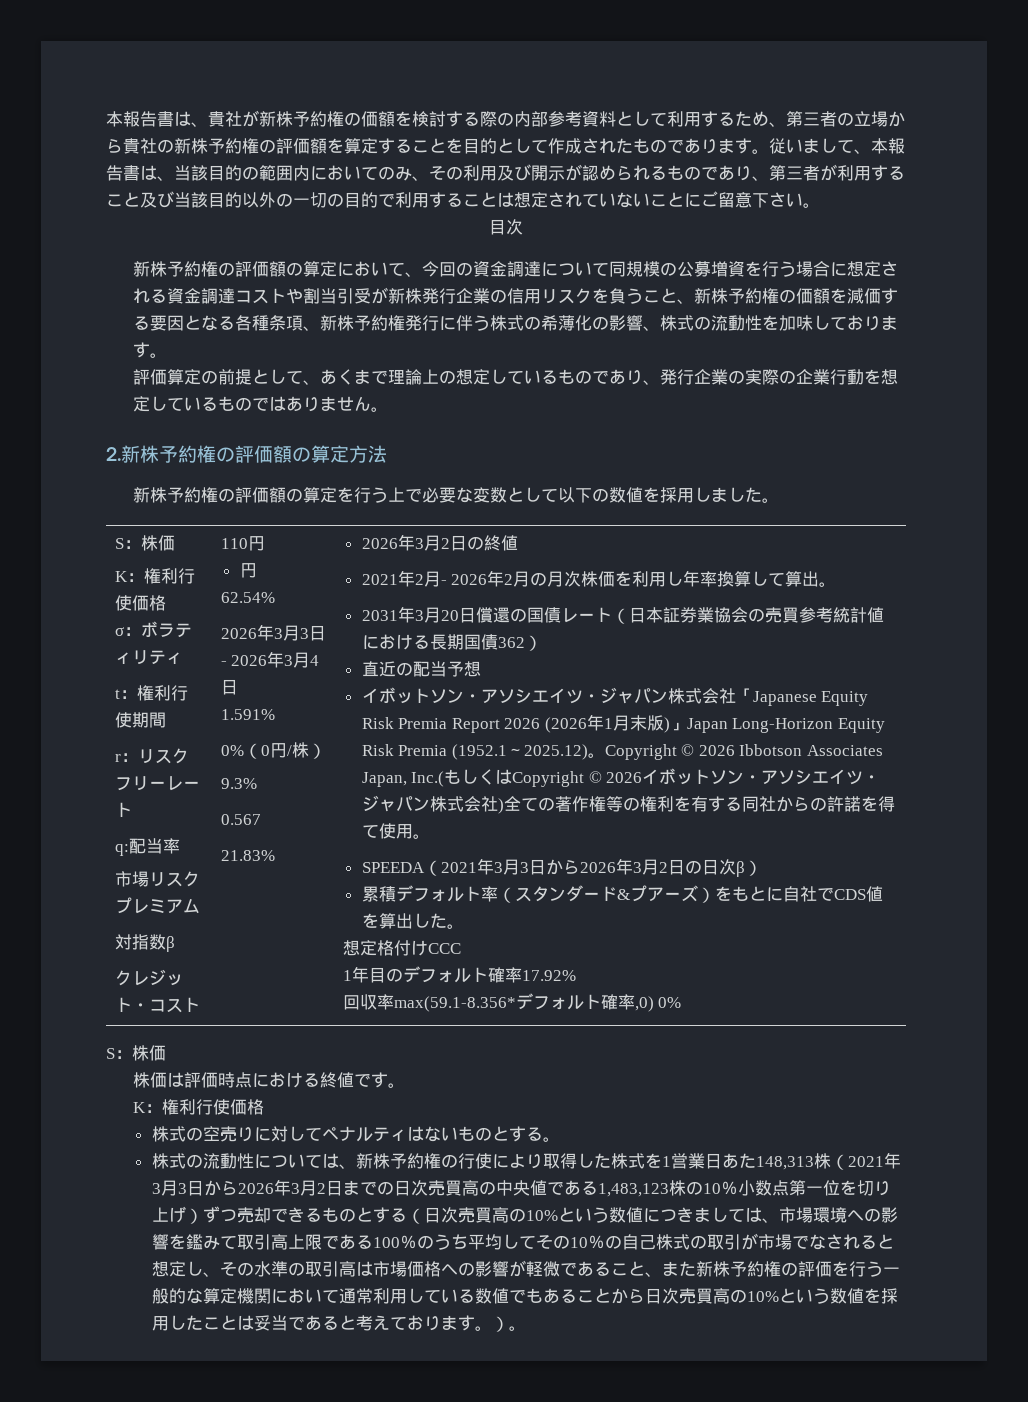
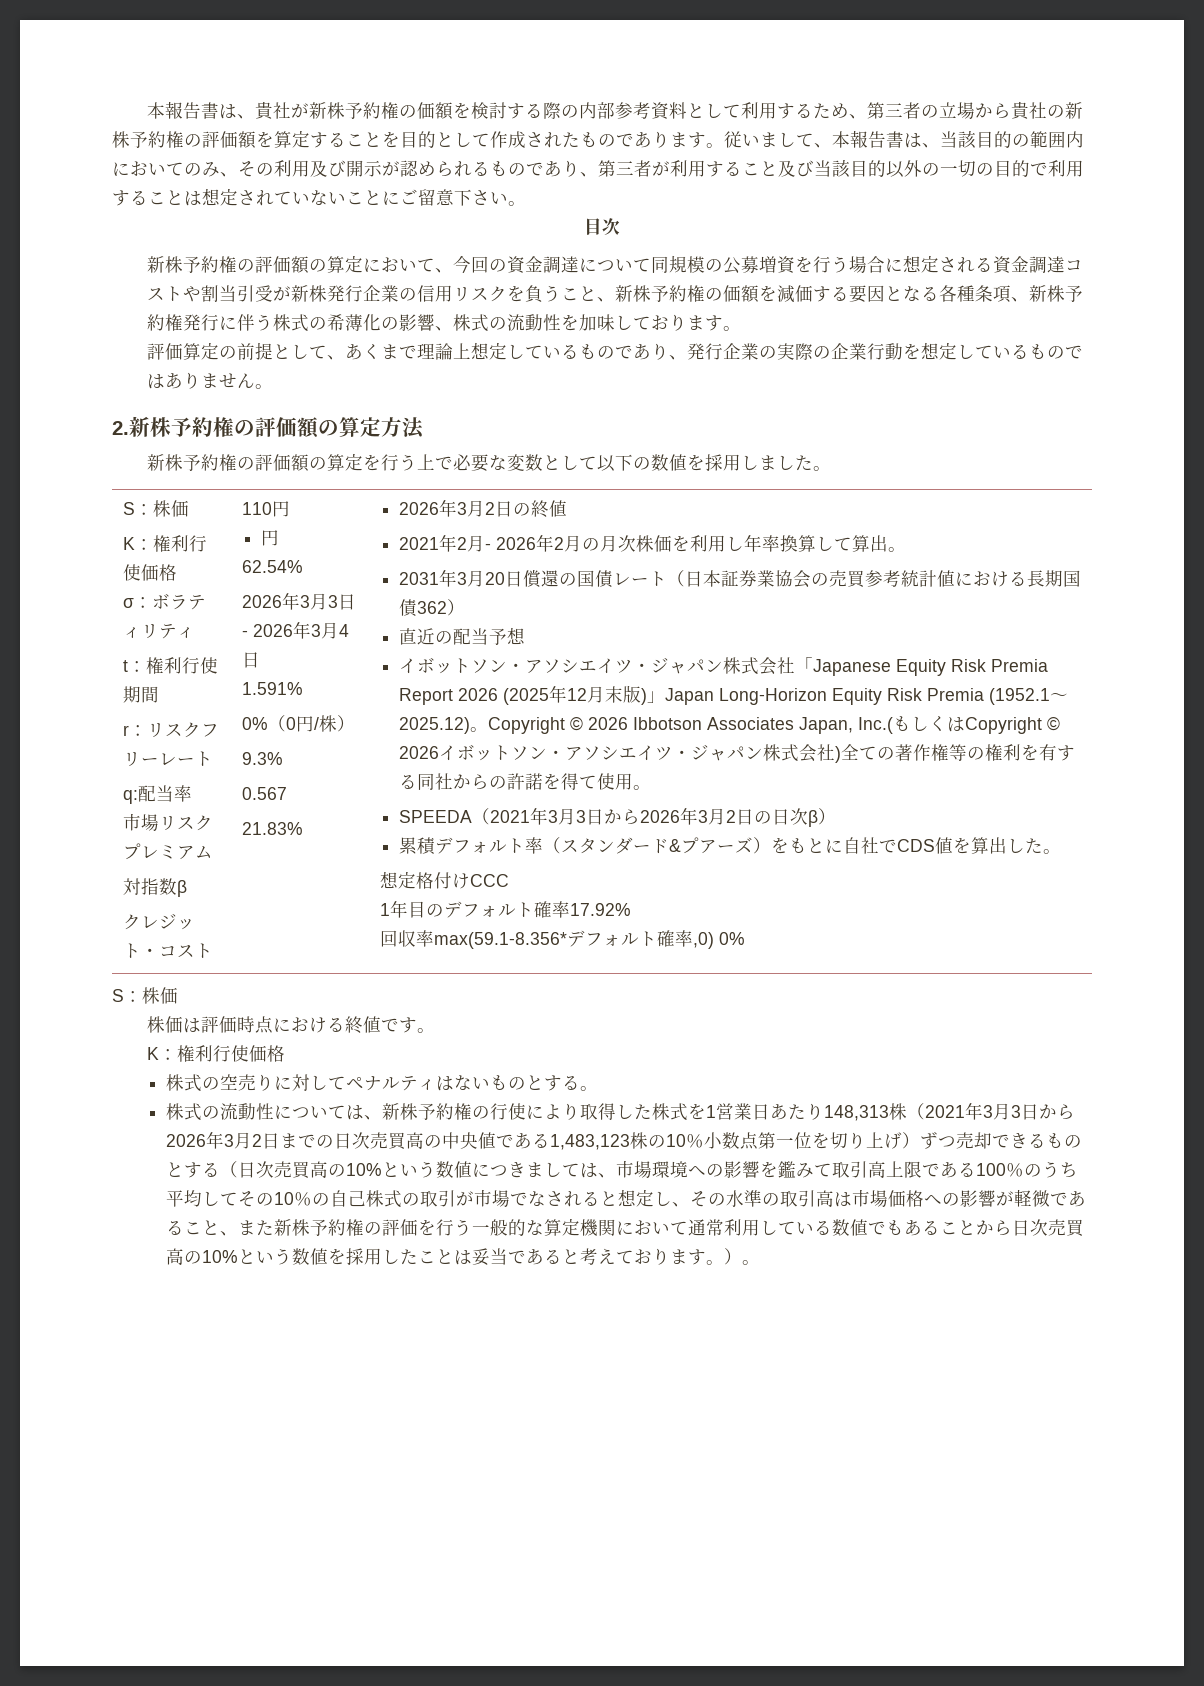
- 評価算定の前提として、あくまで理論上の想定しているものであり、発行企業の実際の企業行動を想定しているものではありません。
+ 評価算定の前提として、あくまで理論上想定しているものであり、発行企業の実際の企業行動を想定しているものではありません。
- イボットソン・アソシエイツ・ジャパン株式会社「Japanese Equity Risk Premia Report 2026 (2026年1月末版)」Japan Long-Horizon Equity Risk Premia (1952.1～2025.12)。
+ イボットソン・アソシエイツ・ジャパン株式会社「Japanese Equity Risk Premia Report 2026 (2025年12月末版)」Japan Long-Horizon Equity Risk Premia (1952.1～2025.12)。
- 株式の流動性については、新株予約権の行使により取得した株式を1営業日あた148,313株（2021年3月3日から2026年3月2日までの日次売買高の中央値である1,483,123株の10％小数点第一位を切り上げ）ずつ売却できるものとする（日次売買高の10%という数値につきましては、市場環境への影響を鑑みて取引高上限である100％のうち平均してその10％の自己株式の取引が市場でなされると想定し、その水準の取引高は市場価格への影響が軽微であること、また新株予約権の評価を行う一般的な算定機関において通常利用している数値でもあることから日次売買高の10%という数値を採用したことは妥当であると考えております。）。
+ 株式の流動性については、新株予約権の行使により取得した株式を1営業日あたり148,313株（2021年3月3日から2026年3月2日までの日次売買高の中央値である1,483,123株の10％小数点第一位を切り上げ）ずつ売却できるものとする（日次売買高の10%という数値につきましては、市場環境への影響を鑑みて取引高上限である100％のうち平均してその10％の自己株式の取引が市場でなされると想定し、その水準の取引高は市場価格への影響が軽微であること、また新株予約権の評価を行う一般的な算定機関において通常利用している数値でもあることから日次売買高の10%という数値を採用したことは妥当であると考えております。）。

